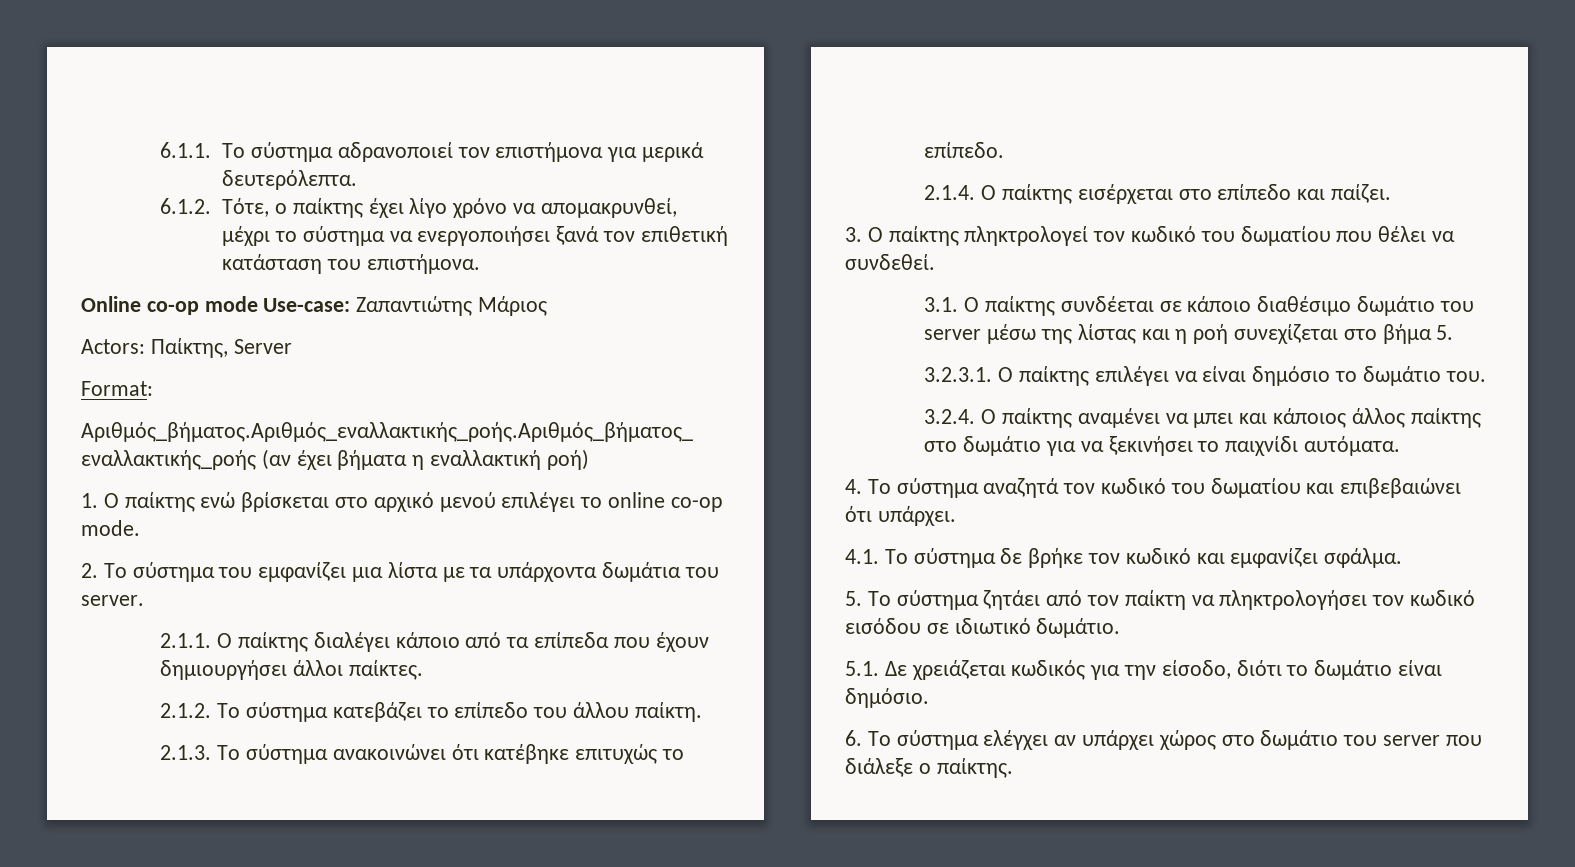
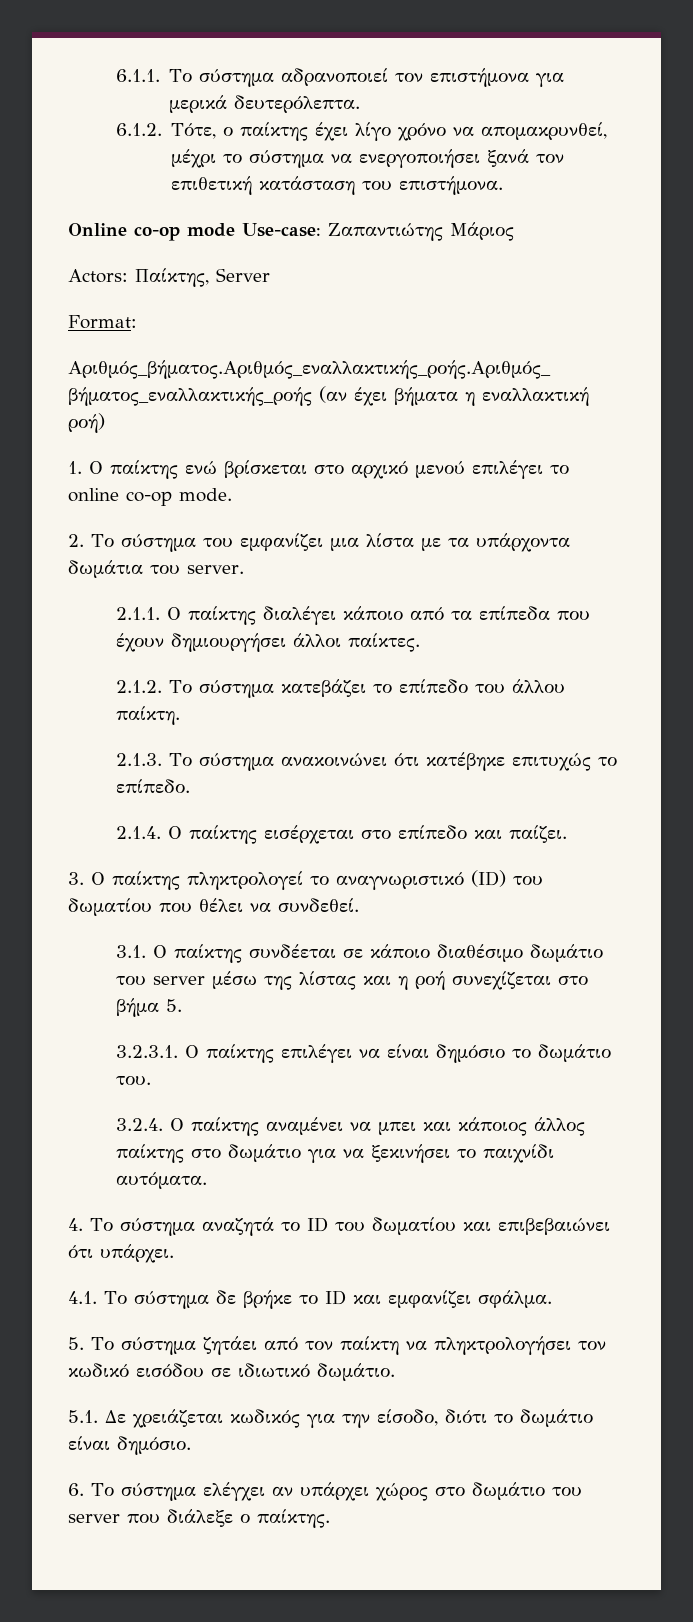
- 3. Ο παίκτης πληκτρολογεί τον κωδικό του δωματίου που θέλει να συνδεθεί.
+ 3. Ο παίκτης πληκτρολογεί το αναγνωριστικό (ID) του δωματίου που θέλει να συνδεθεί.
- 4. Το σύστημα αναζητά τον κωδικό του δωματίου και επιβεβαιώνει ότι υπάρχει.
+ 4. Το σύστημα αναζητά το ID του δωματίου και επιβεβαιώνει ότι υπάρχει.
- 4.1. Το σύστημα δε βρήκε τον κωδικό και εμφανίζει σφάλμα.
+ 4.1. Το σύστημα δε βρήκε το ID και εμφανίζει σφάλμα.

